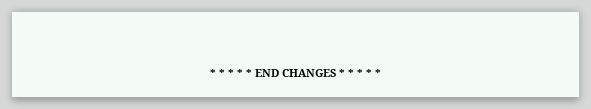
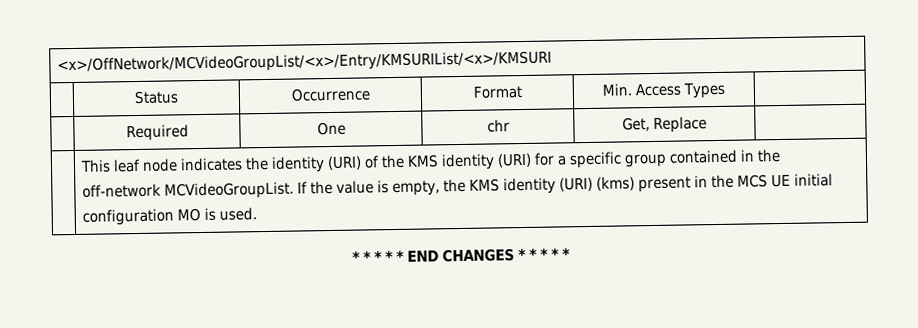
+ <x>/OffNetwork/MCVideoGroupList/<x>/Entry/KMSURIList/<x>/KMSURI
+ | Status | Occurrence | Format | Min. Access Types |
+ | Required | One | chr | Get, Replace |
+ | This leaf node indicates the identity (URI) of the KMS identity (URI) for a specific group contained in the off-network MCVideoGroupList. If the value is empty, the KMS identity (URI) (kms) present in the MCS UE initial configuration MO is used.

